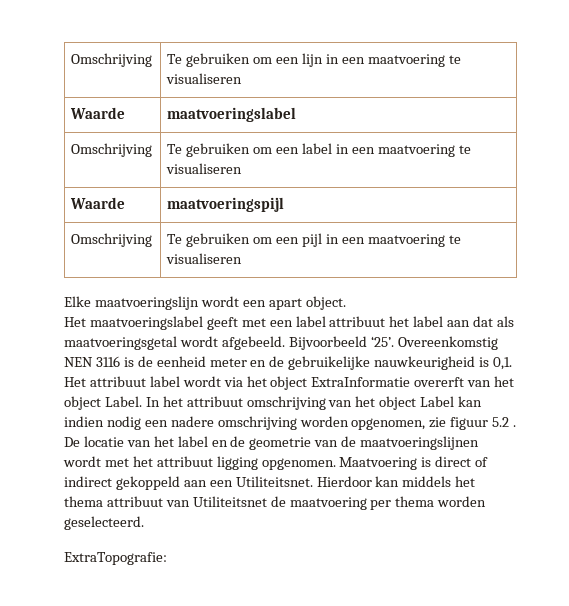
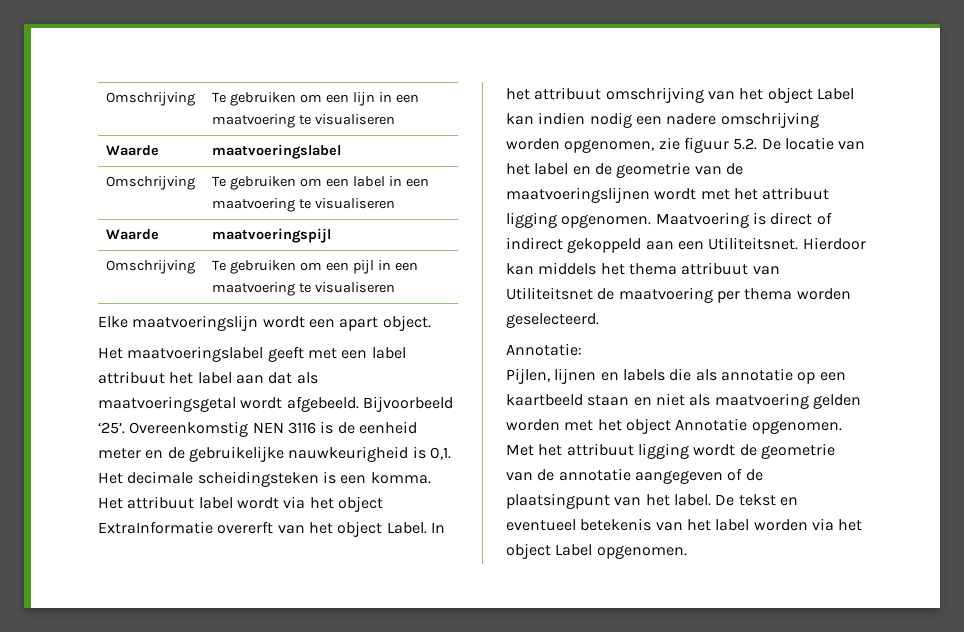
- Het attribuut label wordt via het object ExtraInformatie overerft van het object Label.
+ Het decimale scheidingsteken is een komma. Het attribuut label wordt via het object ExtraInformatie overerft van het object Label.
- In het attribuut omschrijving van het object Label kan indien nodig een nadere omschrijving worden opgenomen, zie figuur 5.2 . De locatie van het label en de geometrie van de maatvoeringslijnen wordt met het attribuut ligging opgenomen.
+ In het attribuut omschrijving van het object Label kan indien nodig een nadere omschrijving worden opgenomen, zie figuur 5.2. De locatie van het label en de geometrie van de maatvoeringslijnen wordt met het attribuut ligging opgenomen.
- ExtraTopografie:
+ Annotatie:
+ Pijlen, lijnen en labels die als annotatie op een kaartbeeld staan en niet als maatvoering gelden worden met het object Annotatie opgenomen. Met het attribuut ligging wordt de geometrie van de annotatie aangegeven of de plaatsingpunt van het label. De tekst en eventueel betekenis van het label worden via het object Label opgenomen.

